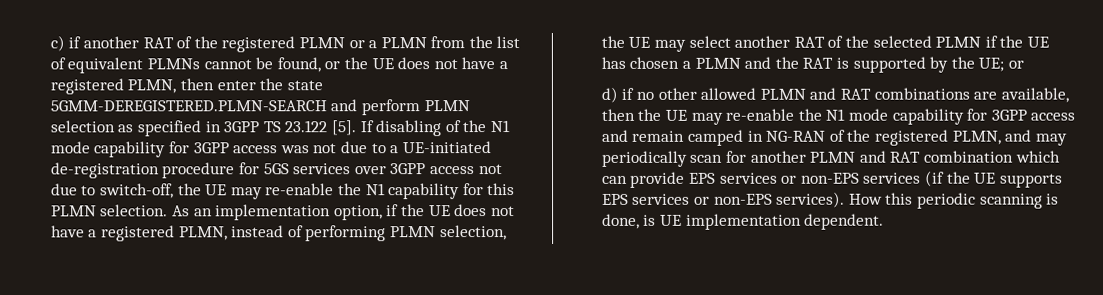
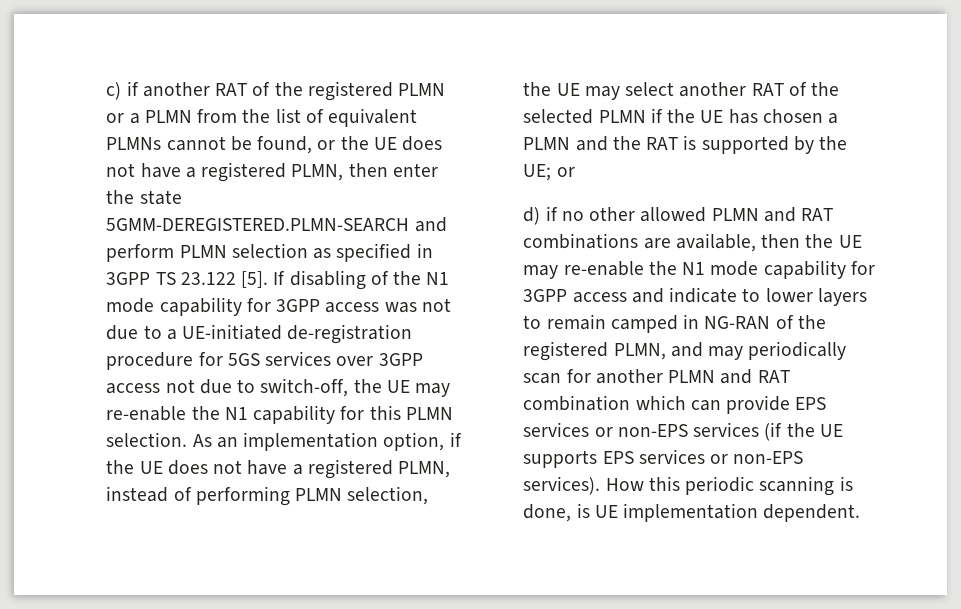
- d) if no other allowed PLMN and RAT combinations are available, then the UE may re-enable the N1 mode capability for 3GPP access and remain camped in NG-RAN of the registered PLMN, and may periodically scan for another PLMN and RAT combination which can provide EPS services or non-EPS services (if the UE supports EPS services or non-EPS services).
+ d) if no other allowed PLMN and RAT combinations are available, then the UE may re-enable the N1 mode capability for 3GPP access and indicate to lower layers to remain camped in NG-RAN of the registered PLMN, and may periodically scan for another PLMN and RAT combination which can provide EPS services or non-EPS services (if the UE supports EPS services or non-EPS services).

